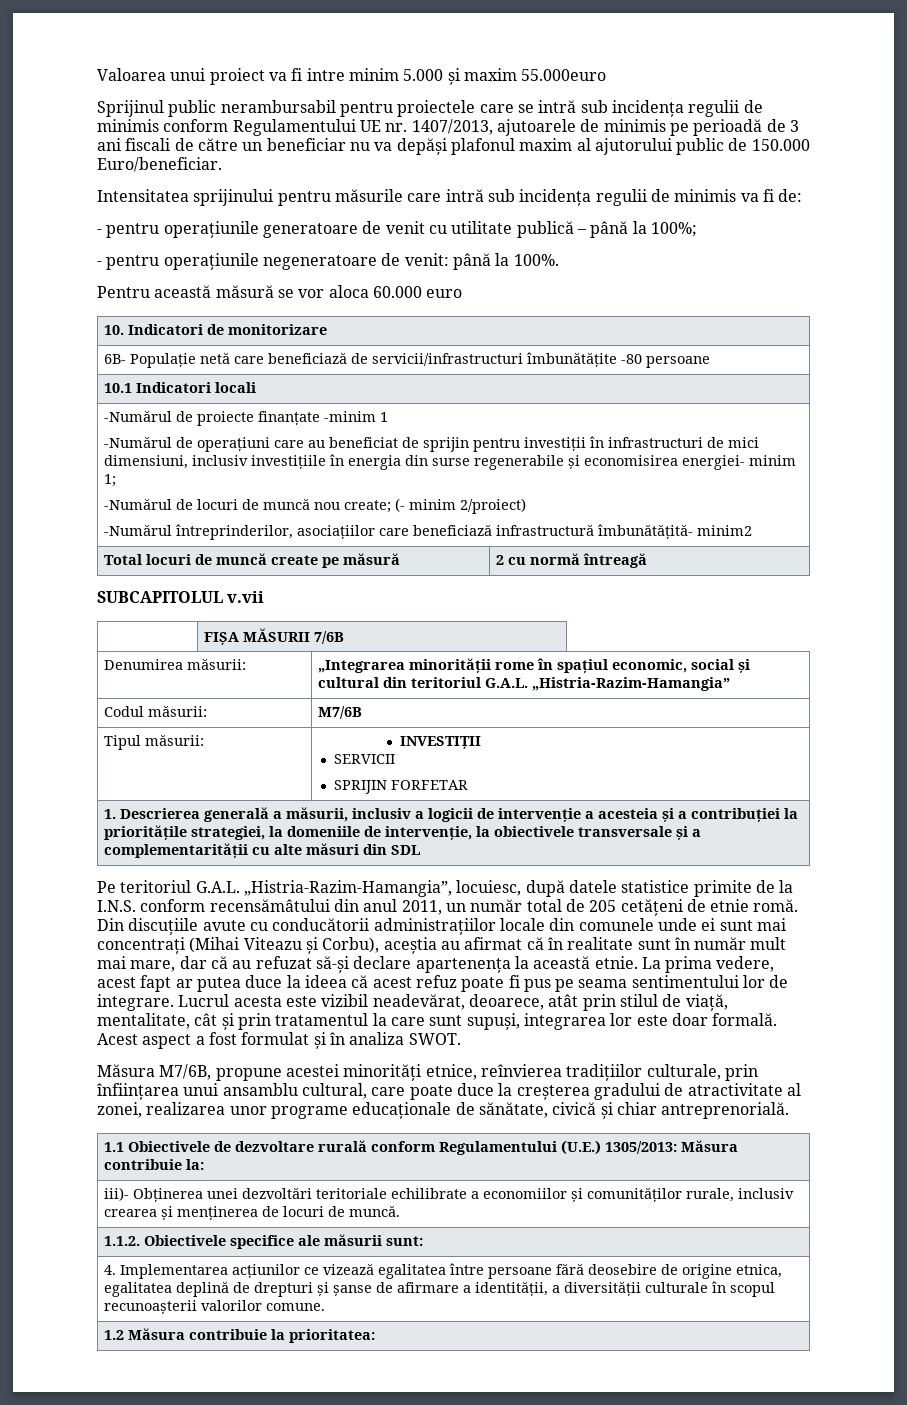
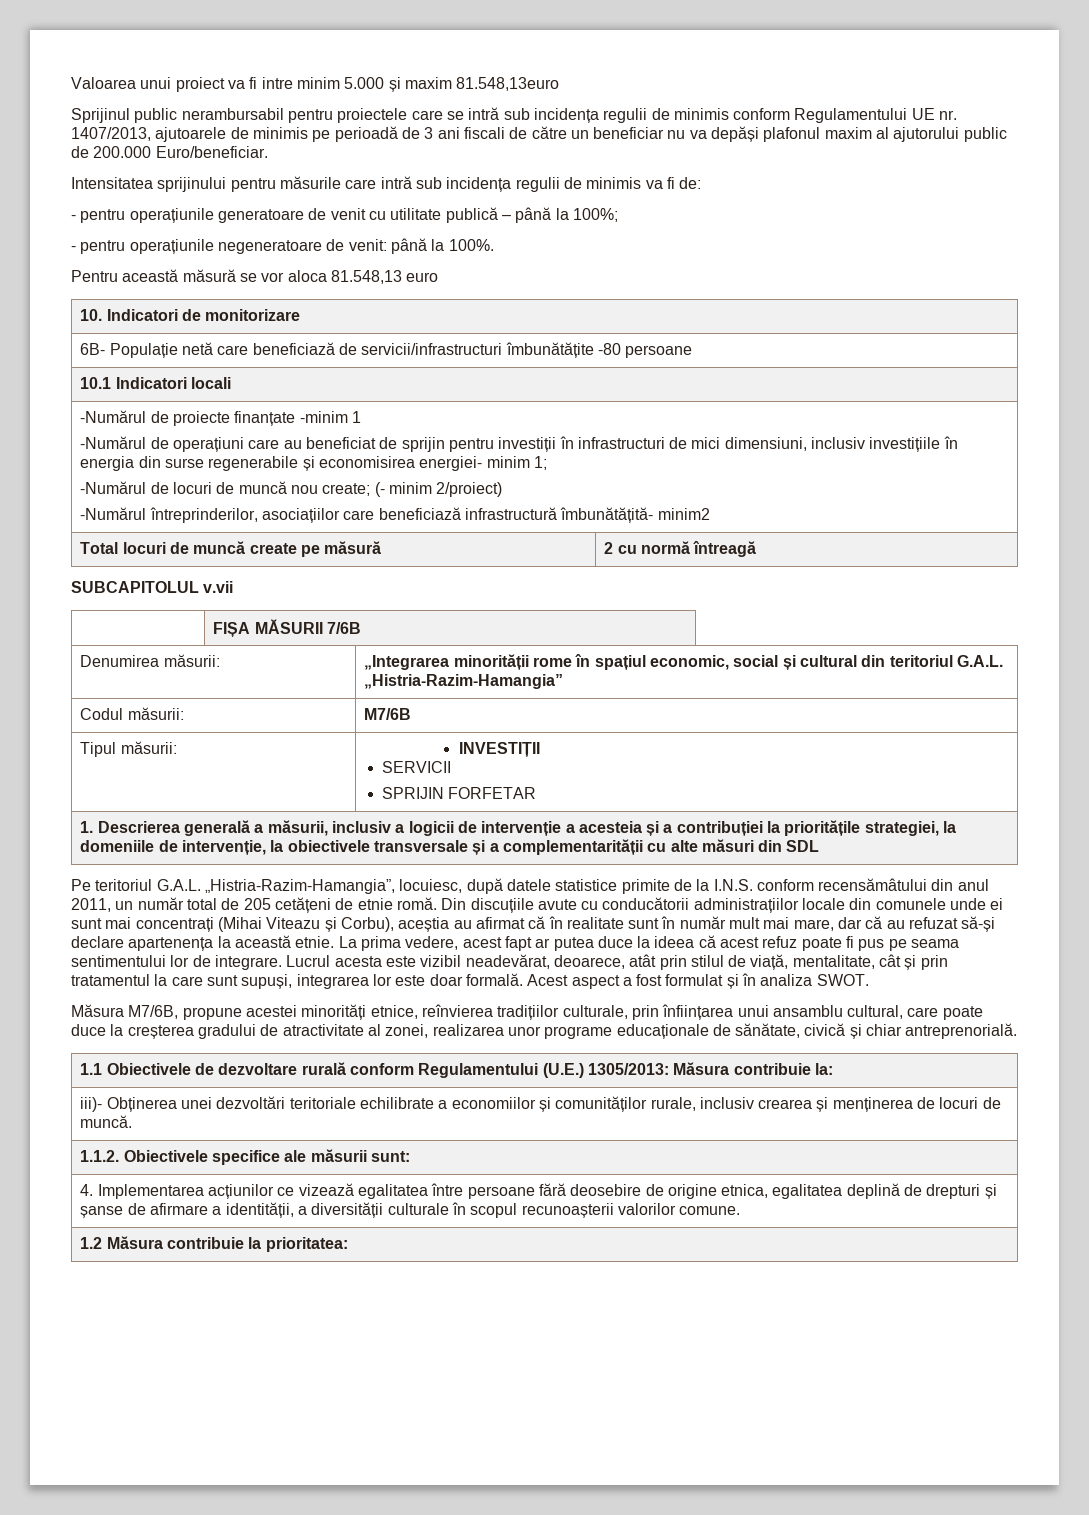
- Valoarea unui proiect va fi intre minim 5.000 și maxim 55.000euro
+ Valoarea unui proiect va fi intre minim 5.000 și maxim 81.548,13euro
- Sprijinul public nerambursabil pentru proiectele care se intră sub incidența regulii de minimis conform Regulamentului UE nr. 1407/2013, ajutoarele de minimis pe perioadă de 3 ani fiscali de către un beneficiar nu va depăși plafonul maxim al ajutorului public de 150.000 Euro/beneficiar.
+ Sprijinul public nerambursabil pentru proiectele care se intră sub incidența regulii de minimis conform Regulamentului UE nr. 1407/2013, ajutoarele de minimis pe perioadă de 3 ani fiscali de către un beneficiar nu va depăși plafonul maxim al ajutorului public de 200.000 Euro/beneficiar.
- Pentru această măsură se vor aloca 60.000 euro
+ Pentru această măsură se vor aloca 81.548,13 euro

